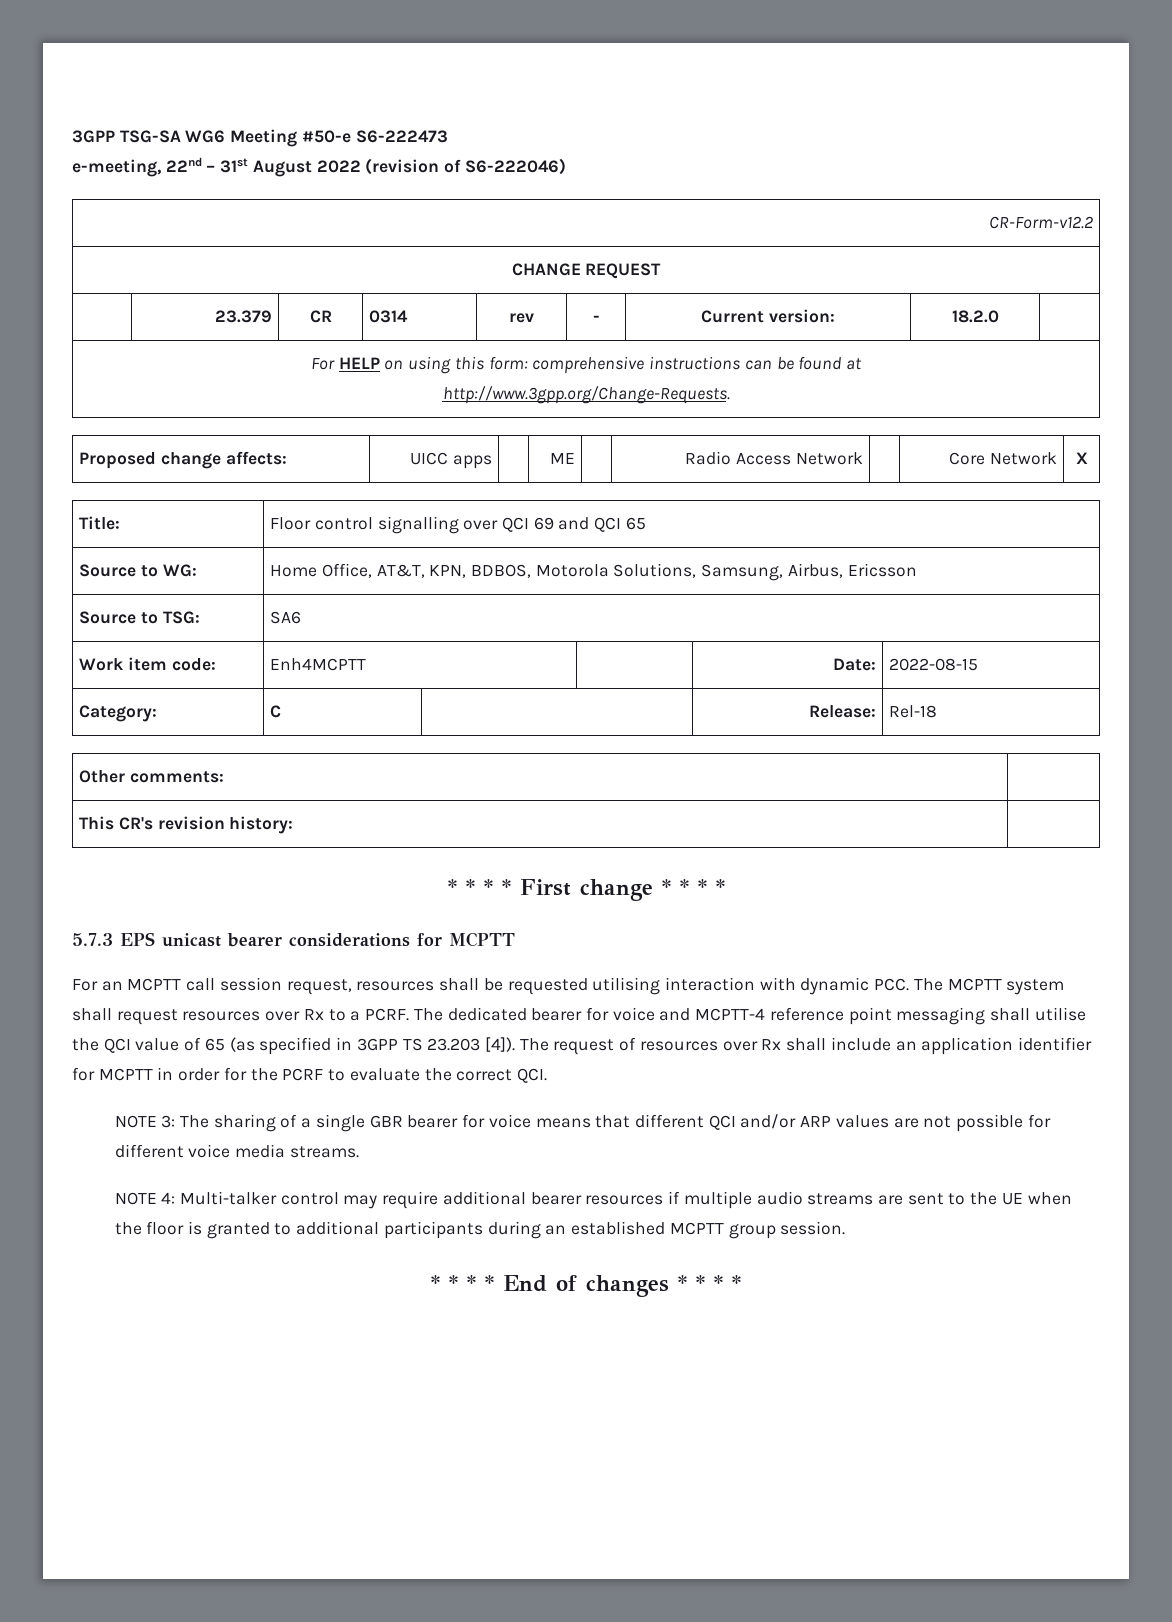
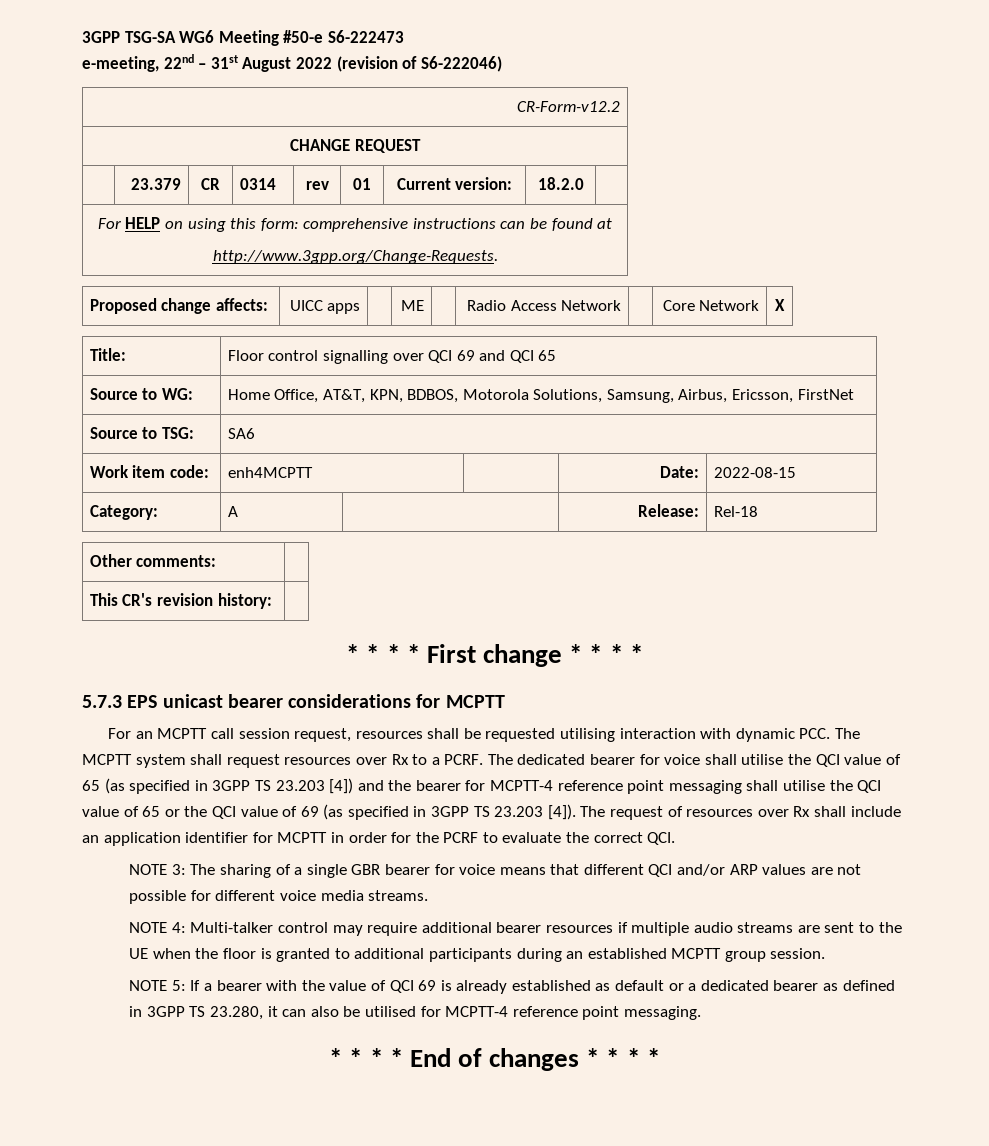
- | 23.379 | CR | 0314 | rev | - | Current version: | 18.2.0 |
+ | 23.379 | CR | 0314 | rev | 01 | Current version: | 18.2.0 |
- Source to WG: | Home Office, AT&T, KPN, BDBOS, Motorola Solutions, Samsung, Airbus, Ericsson
+ Source to WG: | Home Office, AT&T, KPN, BDBOS, Motorola Solutions, Samsung, Airbus, Ericsson, FirstNet
- Work item code: | Enh4MCPTT | | Date: | 2022-08-15
+ Work item code: | enh4MCPTT | | Date: | 2022-08-15
- Category: | C | | Release: | Rel-18
+ Category: | A | | Release: | Rel-18
- The dedicated bearer for voice and MCPTT-4 reference point messaging shall utilise the QCI value of 65 (as specified in 3GPP TS 23.203 [4]).
+ The dedicated bearer for voice shall utilise the QCI value of 65 (as specified in 3GPP TS 23.203 [4]) and the bearer for MCPTT-4 reference point messaging shall utilise the QCI value of 65 or the QCI value of 69 (as specified in 3GPP TS 23.203 [4]).
+ NOTE 5: If a bearer with the value of QCI 69 is already established as default or a dedicated bearer as defined in 3GPP TS 23.280, it can also be utilised for MCPTT-4 reference point messaging.

